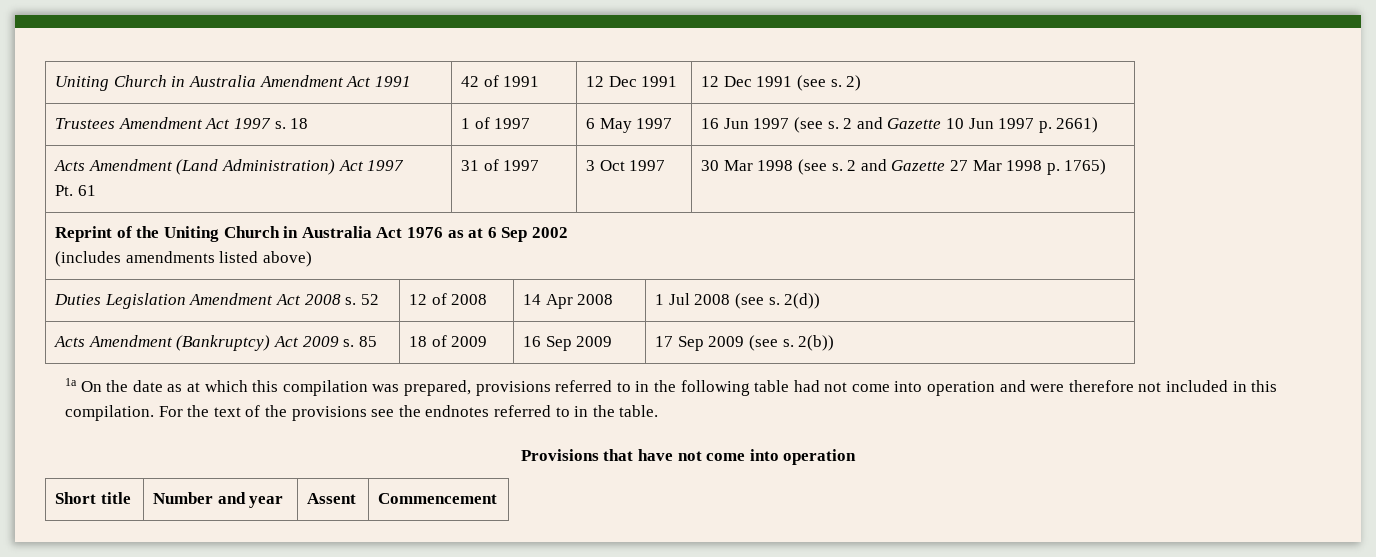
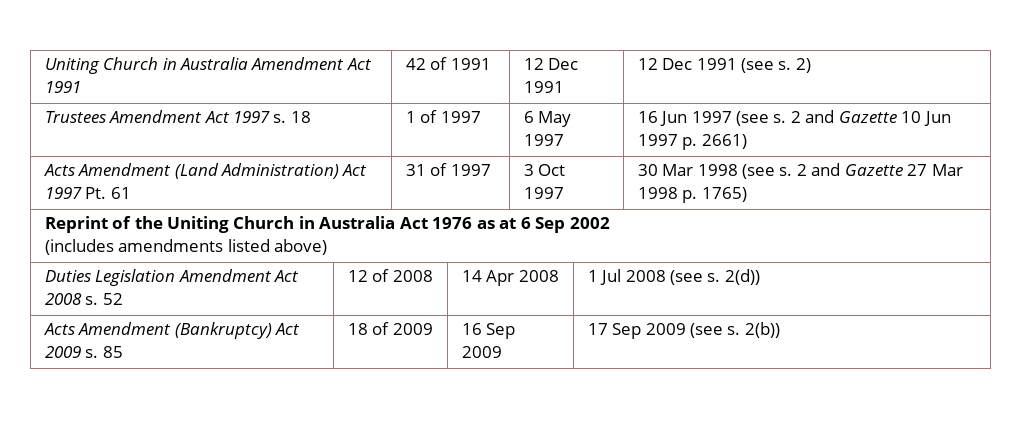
- Acts Amendment (Land Administration) Act 1997
- Pt. 61 | 31 of 1997 | 3 Oct 1997 | 30 Mar 1998 (see s. 2 and Gazette 27 Mar 1998 p. 1765)
+ Acts Amendment (Land Administration) Act 1997 Pt. 61 | 31 of 1997 | 3 Oct 1997 | 30 Mar 1998 (see s. 2 and Gazette 27 Mar 1998 p. 1765)
- 1a On the date as at which this compilation was prepared, provisions referred to in the following table had not come into operation and were therefore not included in this compilation. For the text of the provisions see the endnotes referred to in the table.
- Provisions that have not come into operation
- Short title | Number and year | Assent | Commencement

